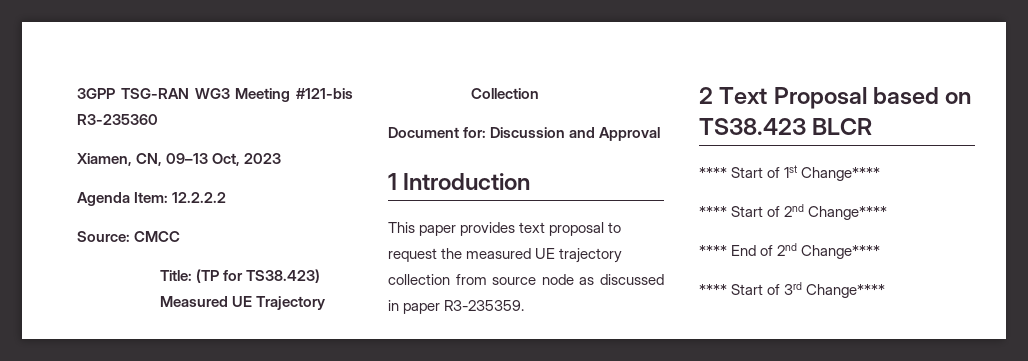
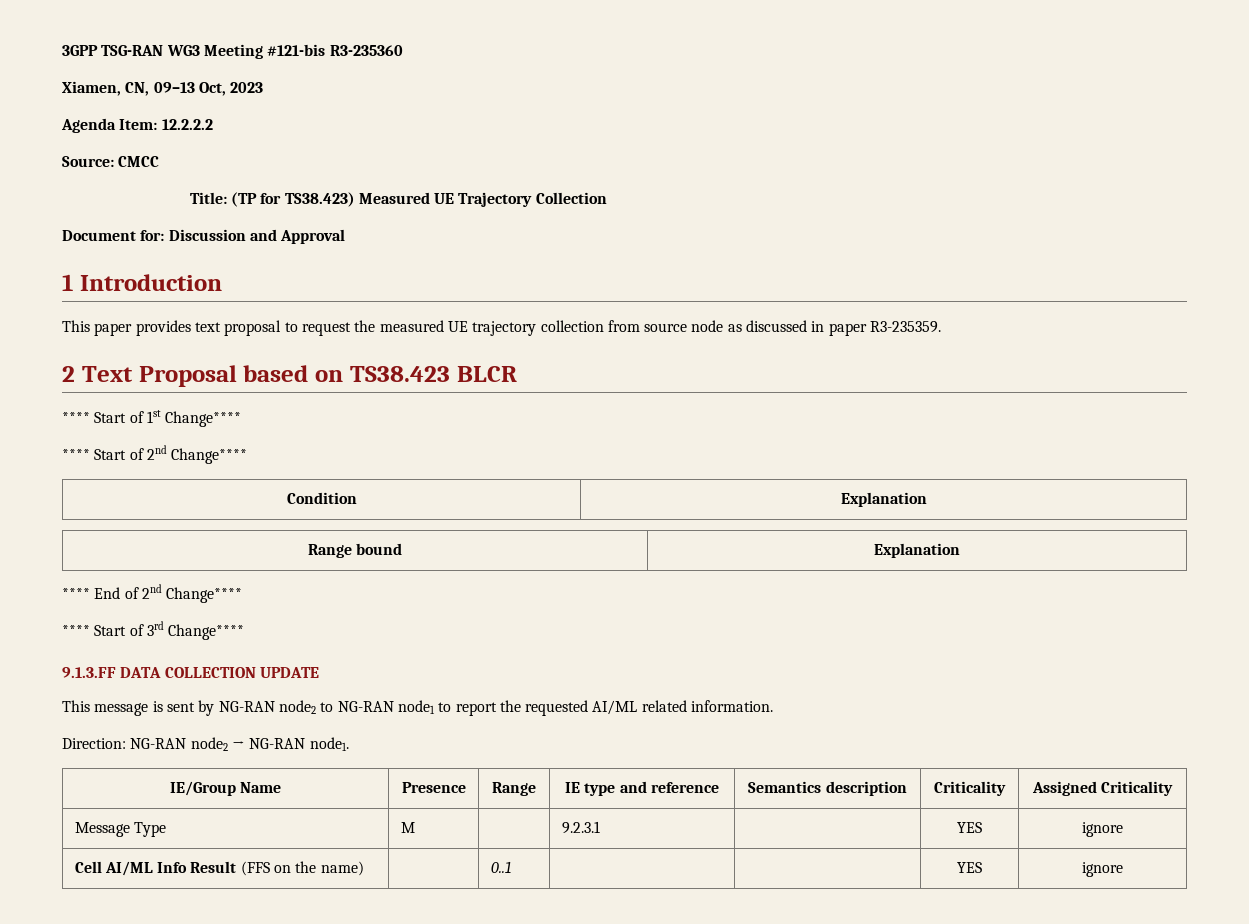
+ Condition | Explanation
+ Range bound | Explanation
+ 9.1.3.FF DATA COLLECTION UPDATE
+ This message is sent by NG-RAN node2 to NG-RAN node1 to report the requested AI/ML related information.
+ Direction: NG-RAN node2 → NG-RAN node1.
+ IE/Group Name | Presence | Range | IE type and reference | Semantics description | Criticality | Assigned Criticality
+ Message Type | M | | 9.2.3.1 | | YES | ignore
+ Cell AI/ML Info Result (FFS on the name) | | 0..1 | | | YES | ignore

